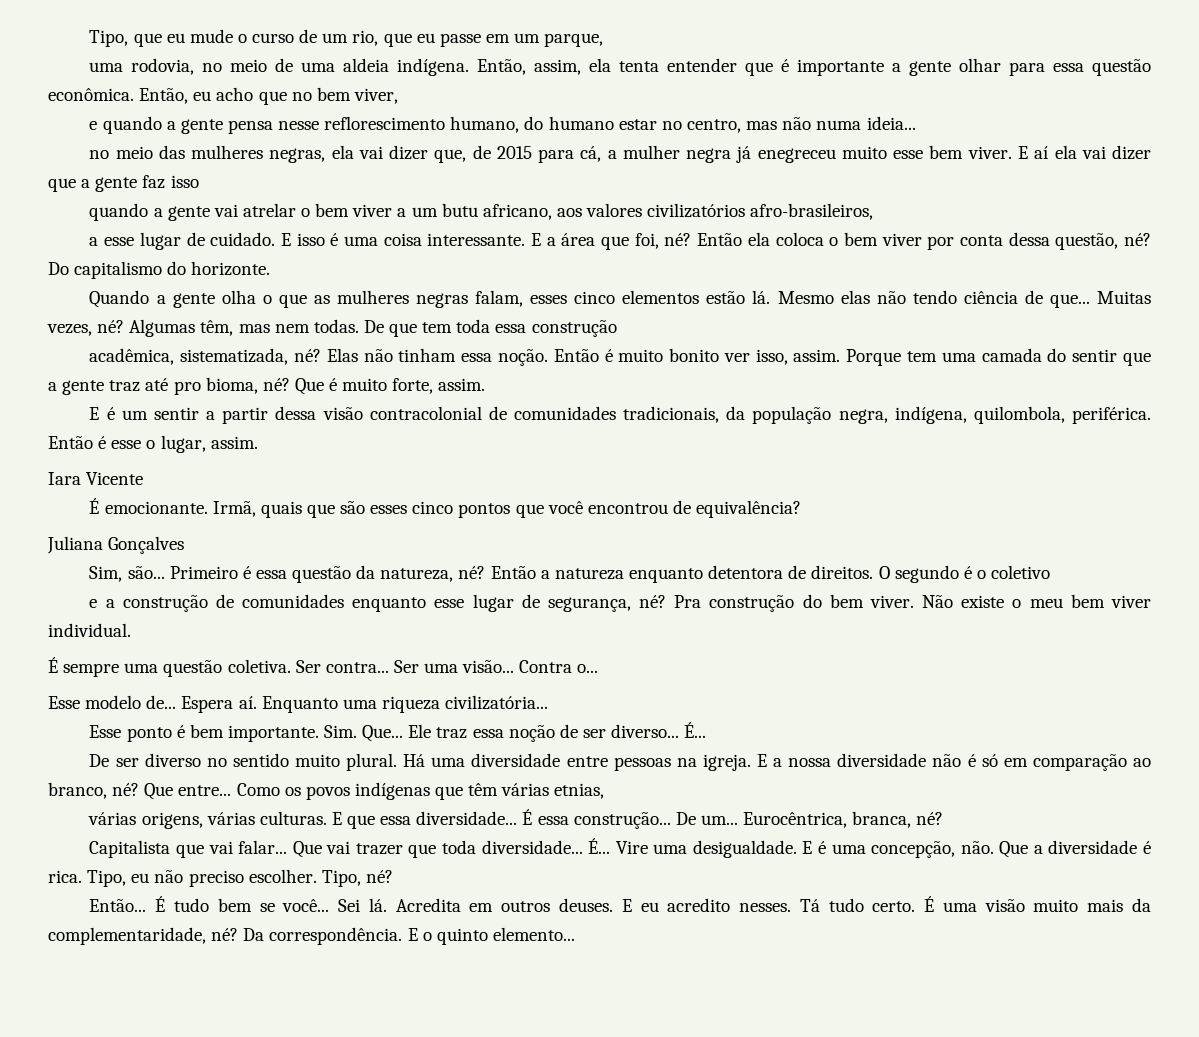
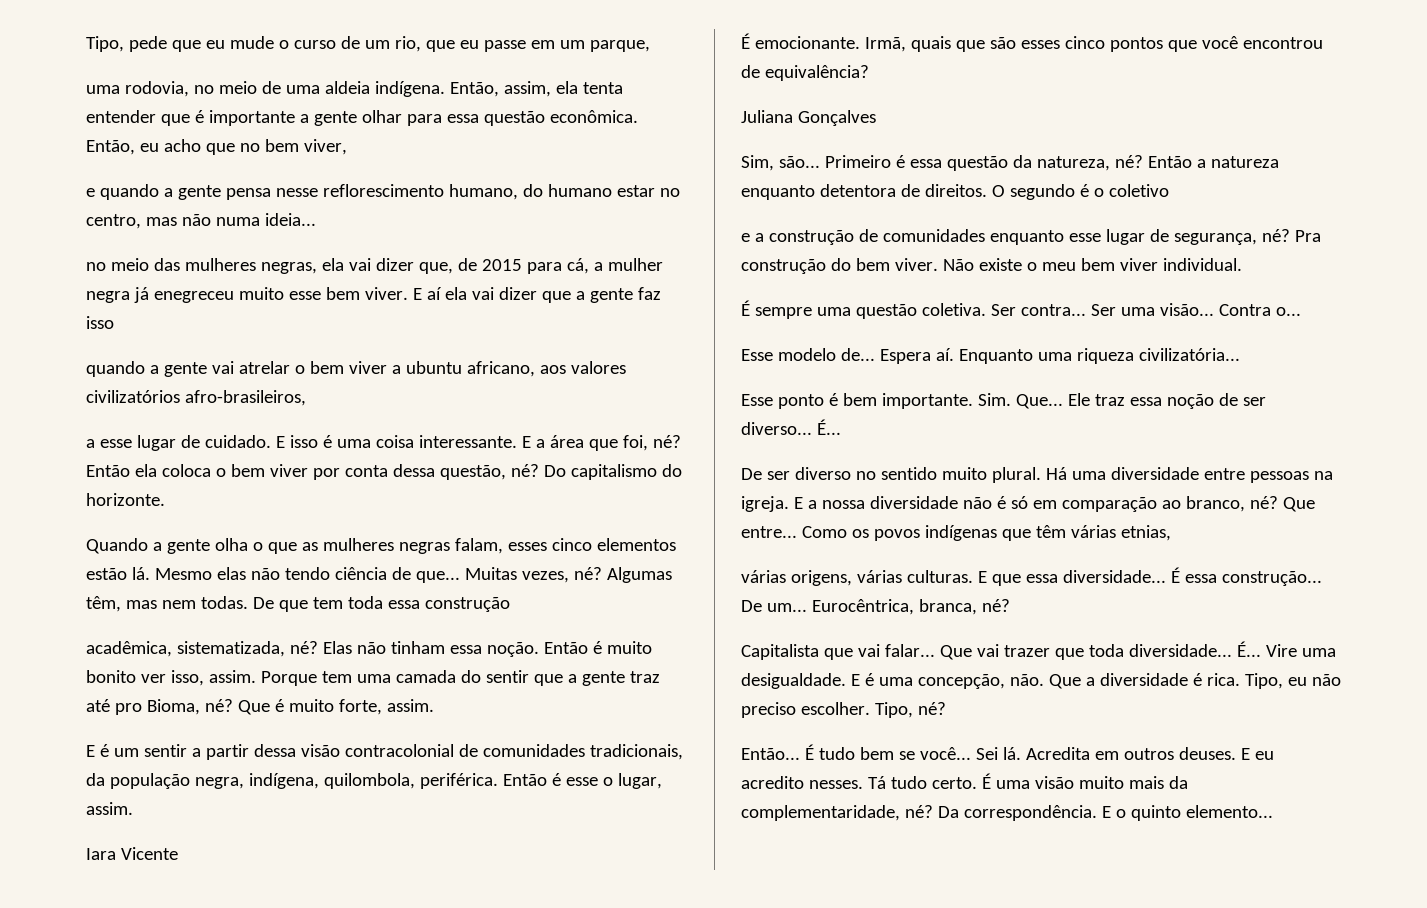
- Tipo, que eu mude o curso de um rio, que eu passe em um parque,
+ Tipo, pede que eu mude o curso de um rio, que eu passe em um parque,
- quando a gente vai atrelar o bem viver a um butu africano, aos valores civilizatórios afro-brasileiros,
+ quando a gente vai atrelar o bem viver a ubuntu africano, aos valores civilizatórios afro-brasileiros,
- Porque tem uma camada do sentir que a gente traz até pro bioma, né?
+ Porque tem uma camada do sentir que a gente traz até pro Bioma, né?

